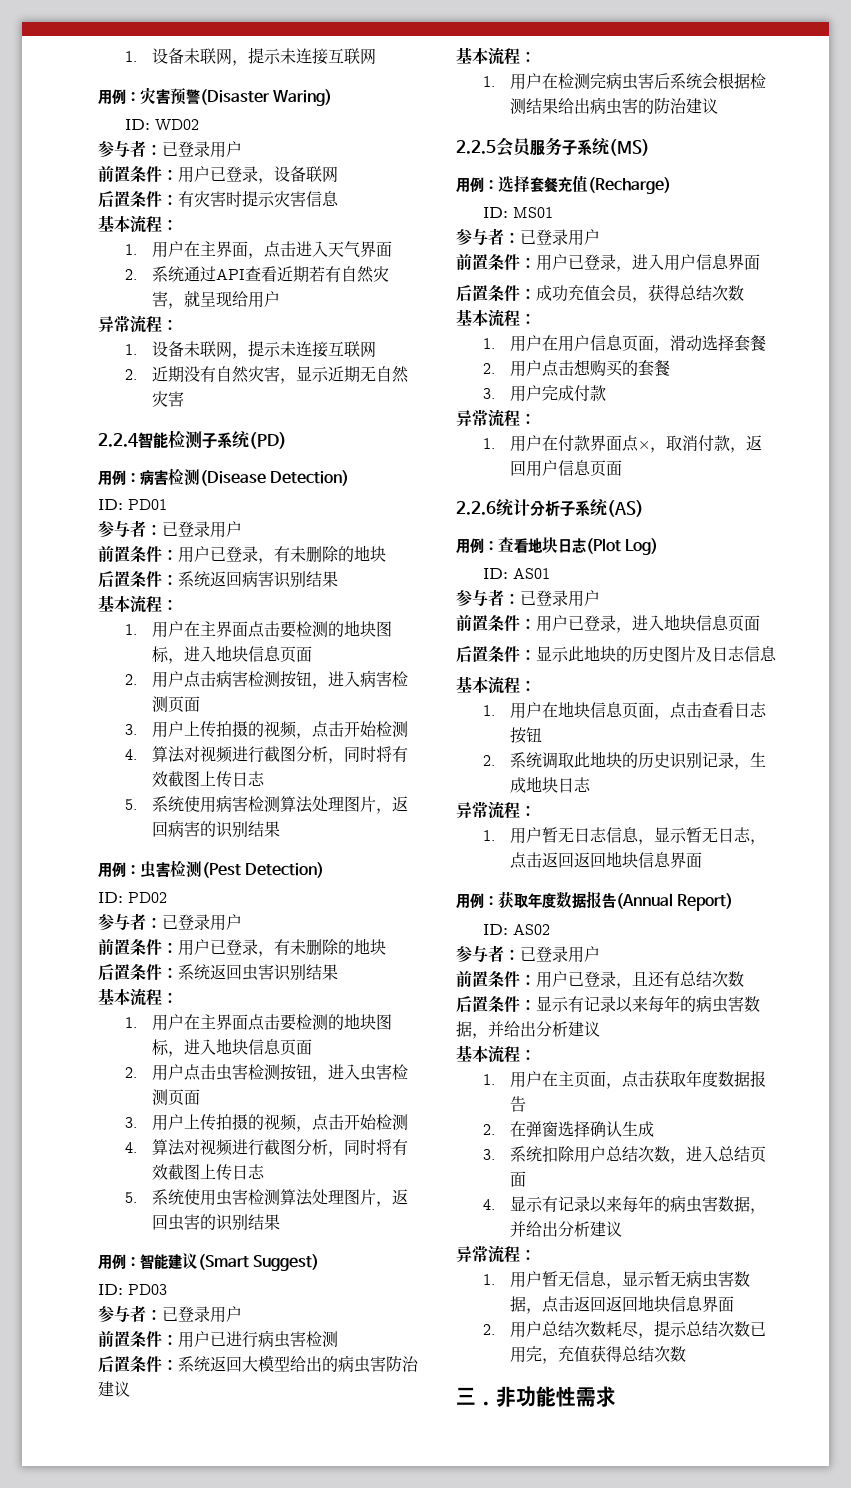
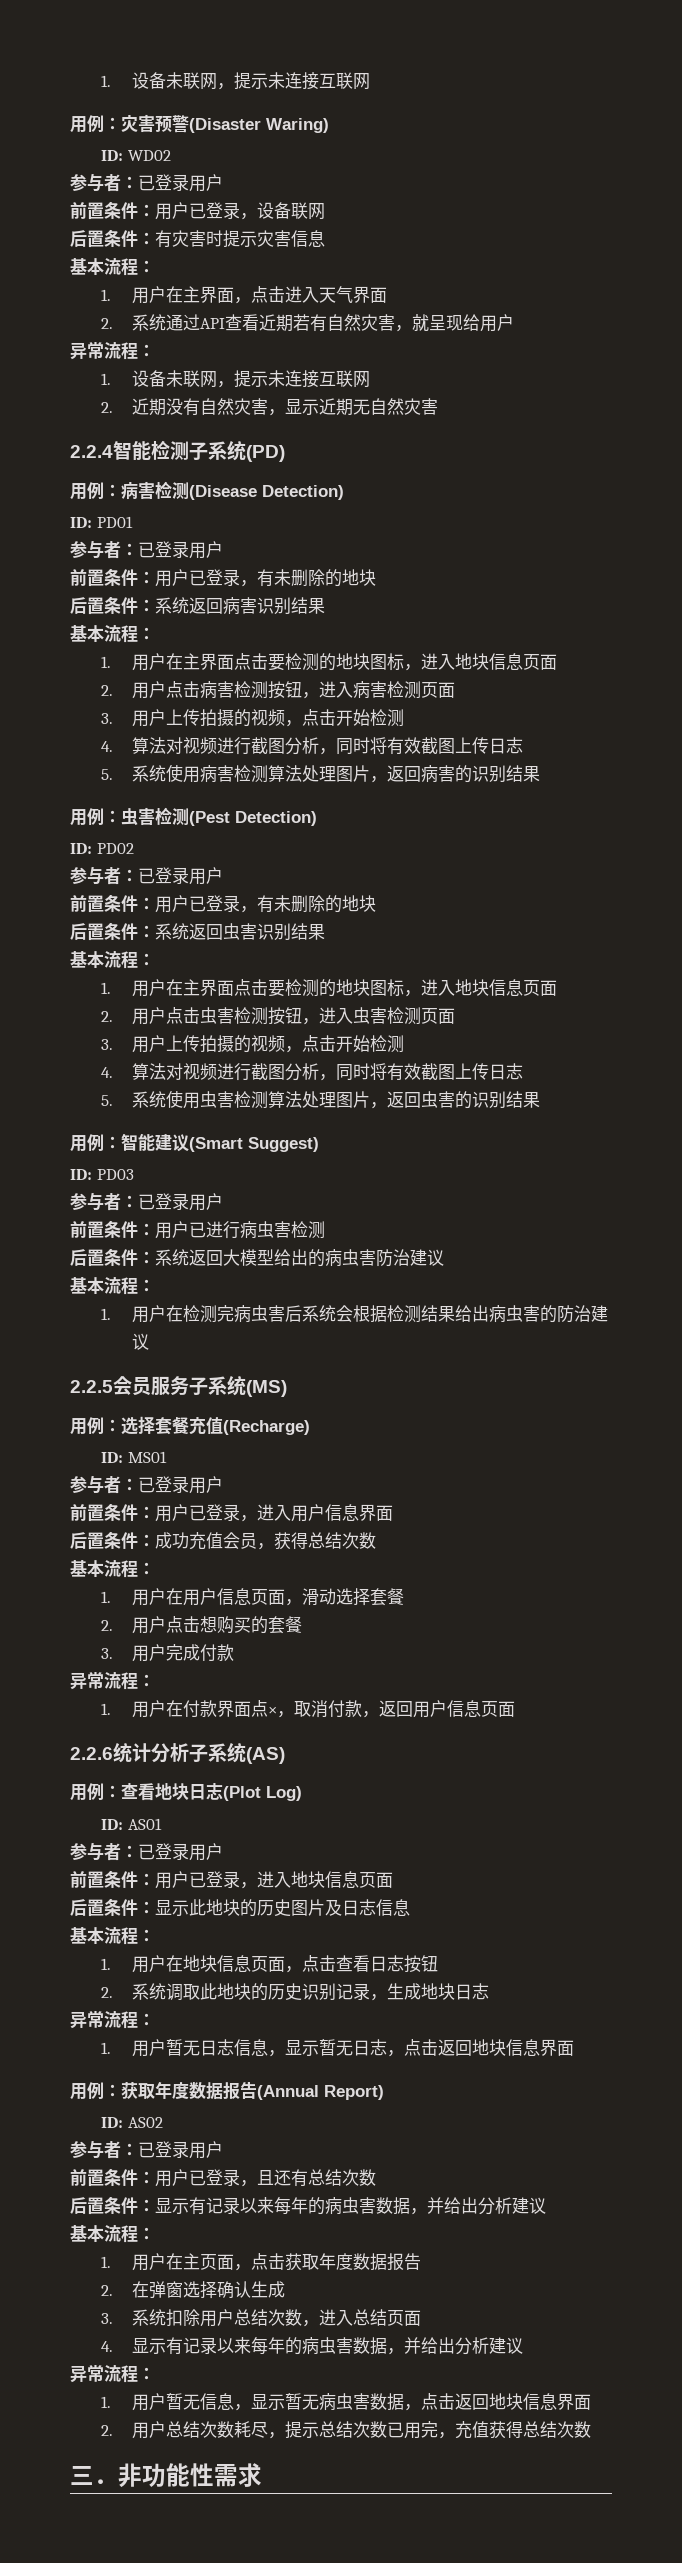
- 1.用户暂无日志信息，显示暂无日志，点击返回返回地块信息界面
+ 1.用户暂无日志信息，显示暂无日志，点击返回地块信息界面
- 1.用户暂无信息，显示暂无病虫害数据，点击返回返回地块信息界面
+ 1.用户暂无信息，显示暂无病虫害数据，点击返回地块信息界面

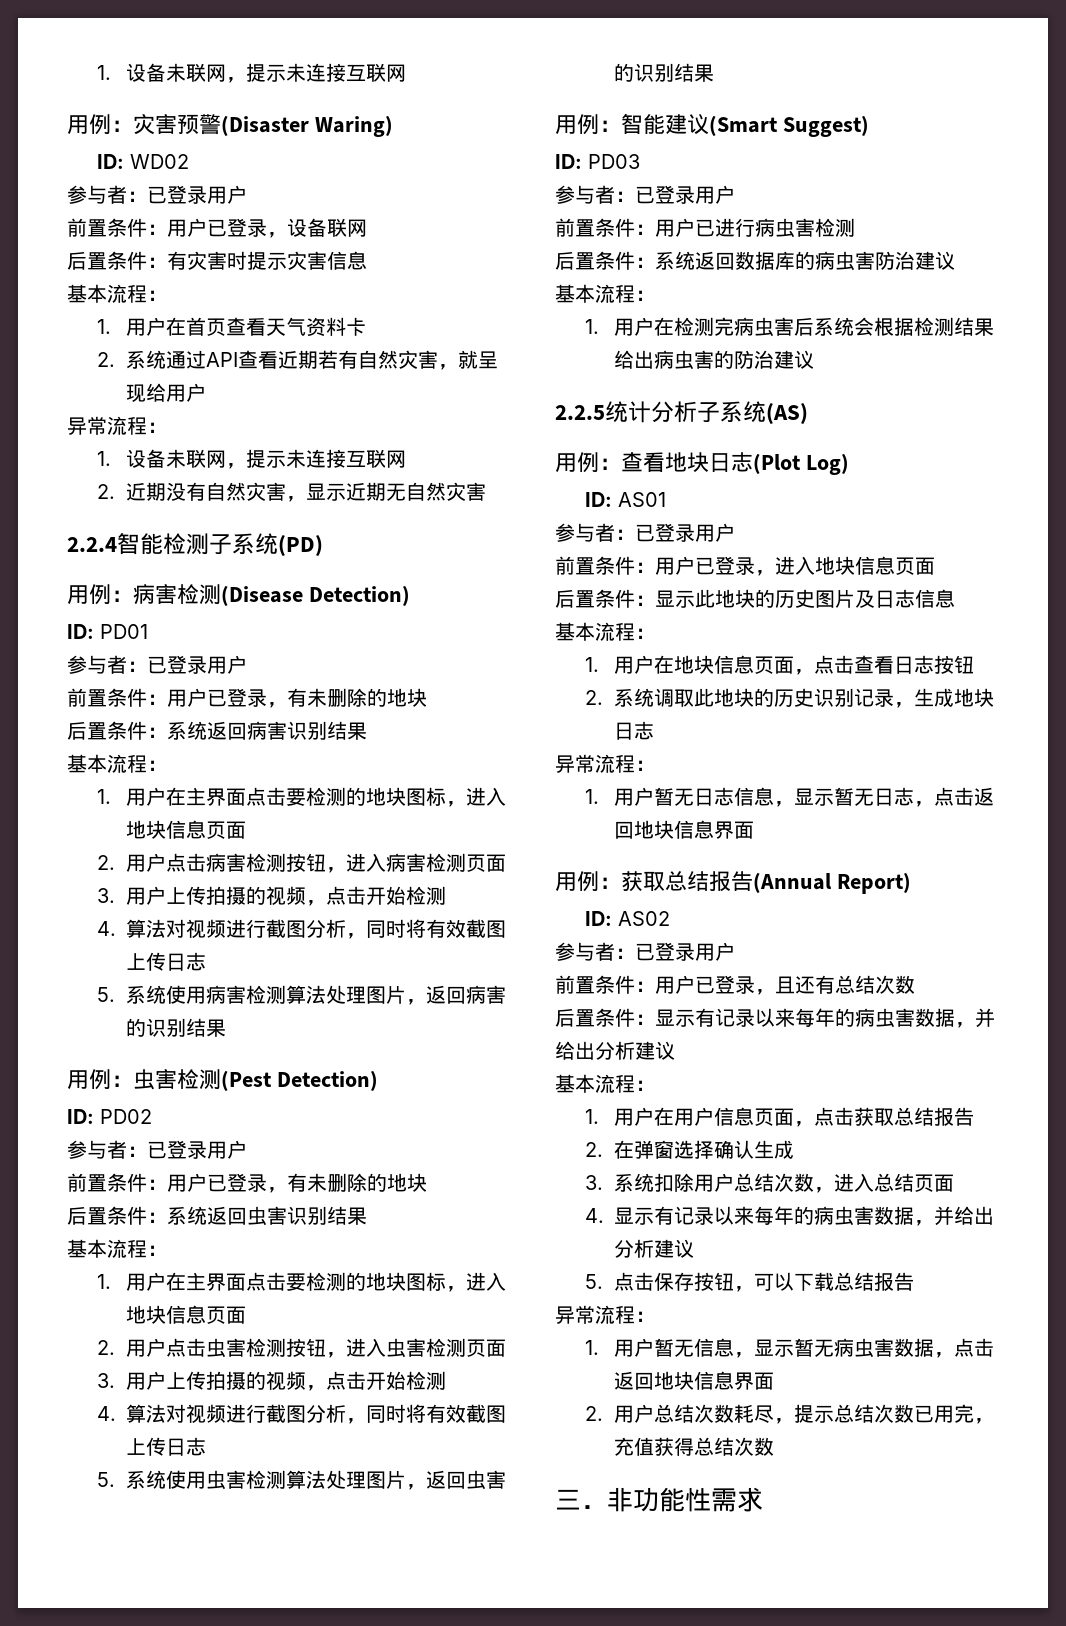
- 1.用户在主界面，点击进入天气界面
+ 1.用户在首页查看天气资料卡
- 后置条件：系统返回大模型给出的病虫害防治建议
+ 后置条件：系统返回数据库的病虫害防治建议
- 2.2.5会员服务子系统(MS)
- 用例：选择套餐充值(Recharge)
- ID: MS01
- 参与者：已登录用户
- 前置条件：用户已登录，进入用户信息界面
- 后置条件：成功充值会员，获得总结次数
- 基本流程：
- 1.用户在用户信息页面，滑动选择套餐
- 2.用户点击想购买的套餐
- 3.用户完成付款
- 异常流程：
- 1.用户在付款界面点×，取消付款，返回用户信息页面
- 2.2.6统计分析子系统(AS)
+ 2.2.5统计分析子系统(AS)
- 用例：获取年度数据报告(Annual Report)
+ 用例：获取总结报告(Annual Report)
- 1.用户在主页面，点击获取年度数据报告
+ 1.用户在用户信息页面，点击获取总结报告
+ 5.点击保存按钮，可以下载总结报告

